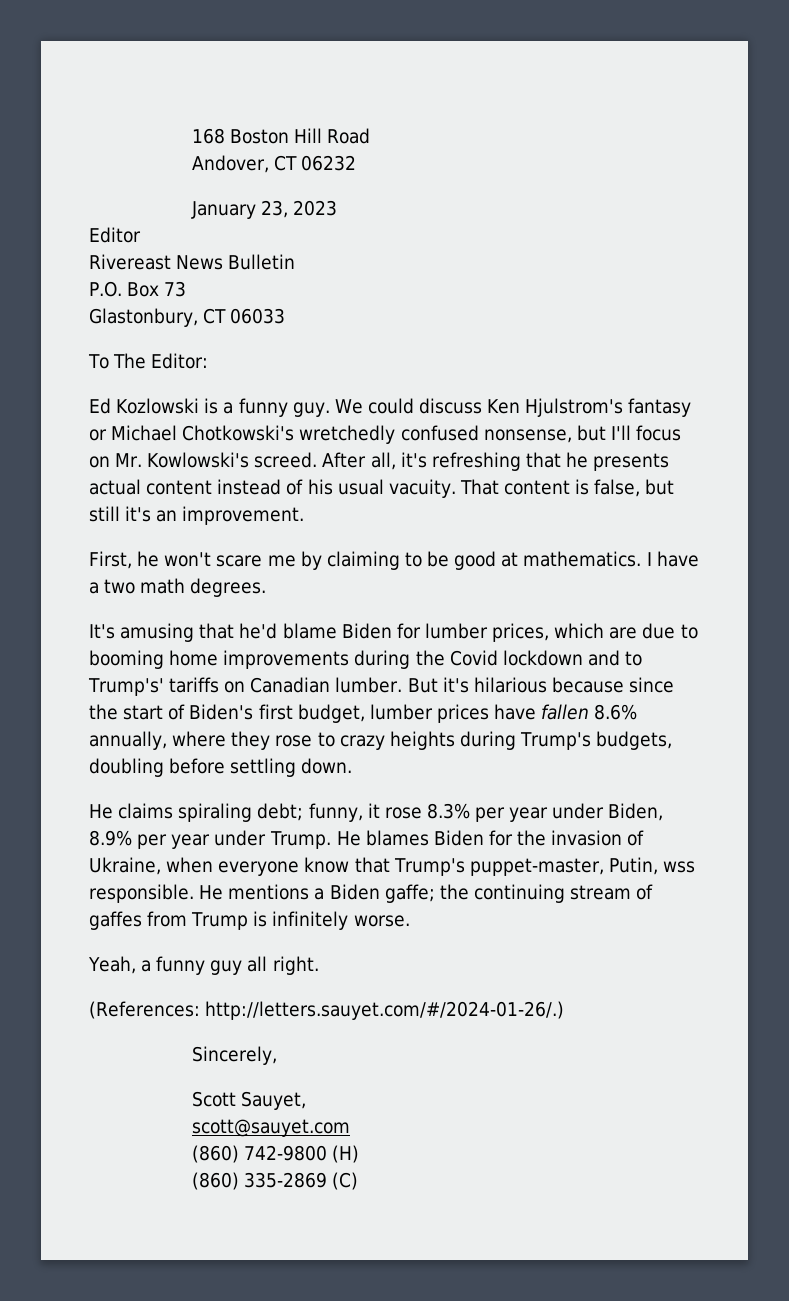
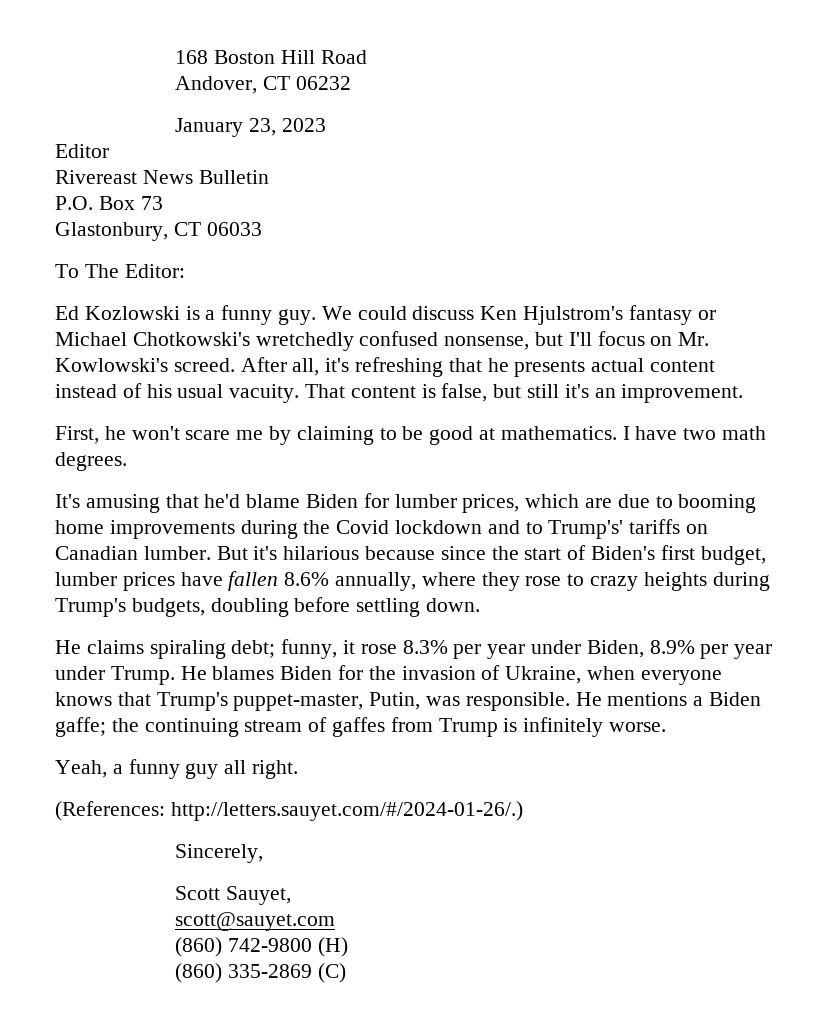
- I have a two math degrees.
+ I have two math degrees.
- He blames Biden for the invasion of Ukraine, when everyone know that Trump's puppet-master, Putin, wss responsible.
+ He blames Biden for the invasion of Ukraine, when everyone knows that Trump's puppet-master, Putin, was responsible.

